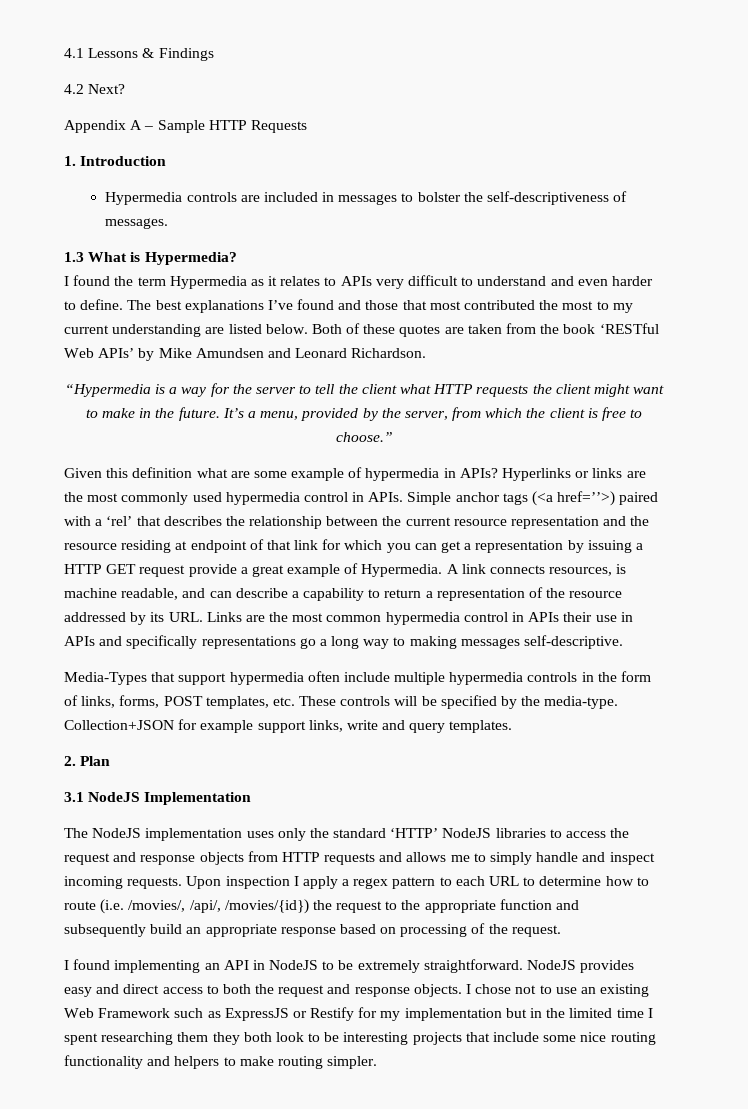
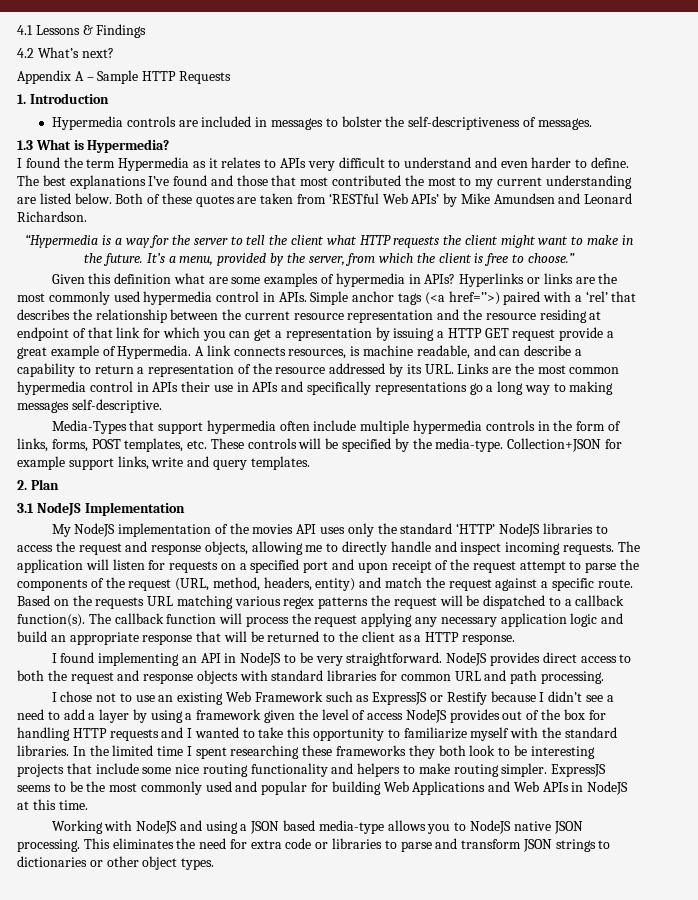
- 4.2 Next?
+ 4.2 What’s next?
- Both of these quotes are taken from the book ‘RESTful Web APIs’ by Mike Amundsen and Leonard Richardson.
+ Both of these quotes are taken from ‘RESTful Web APIs’ by Mike Amundsen and Leonard Richardson.
- Given this definition what are some example of hypermedia in APIs?
+ Given this definition what are some examples of hypermedia in APIs?
- The NodeJS implementation uses only the standard ‘HTTP’ NodeJS libraries to access the request and response objects from HTTP requests and allows me to simply handle and inspect incoming requests.
+ My NodeJS implementation of the movies API uses only the standard ‘HTTP’ NodeJS libraries to access the request and response objects, allowing me to directly handle and inspect incoming requests.
- Upon inspection I apply a regex pattern to each URL to determine how to route (i.e. /movies/, /api/, /movies/{id}) the request to the appropriate function and subsequently build an appropriate response based on processing of the request.
+ The application will listen for requests on a specified port and upon receipt of the request attempt to parse the components of the request (URL, method, headers, entity) and match the request against a specific route. Based on the requests URL matching various regex patterns the request will be dispatched to a callback function(s). The callback function will process the request applying any necessary application logic and build an appropriate response that will be returned to the client as a HTTP response.
- I found implementing an API in NodeJS to be extremely straightforward.
+ I found implementing an API in NodeJS to be very straightforward.
- NodeJS provides easy and direct access to both the request and response objects. I chose not to use an existing Web Framework such as ExpressJS or Restify for my implementation but in the limited time I spent researching them they both look to be interesting projects that include some nice routing functionality and helpers to make routing simpler.
+ NodeJS provides direct access to both the request and response objects with standard libraries for common URL and path processing.
+ I chose not to use an existing Web Framework such as ExpressJS or Restify because I didn’t see a need to add a layer by using a framework given the level of access NodeJS provides out of the box for handling HTTP requests and I wanted to take this opportunity to familiarize myself with the standard libraries. In the limited time I spent researching these frameworks they both look to be interesting projects that include some nice routing functionality and helpers to make routing simpler.
+ ExpressJS seems to be the most commonly used and popular for building Web Applications and Web APIs in NodeJS at this time.
+ Working with NodeJS and using a JSON based media-type allows you to NodeJS native JSON processing. This eliminates the need for extra code or libraries to parse and transform JSON strings to dictionaries or other object types.

